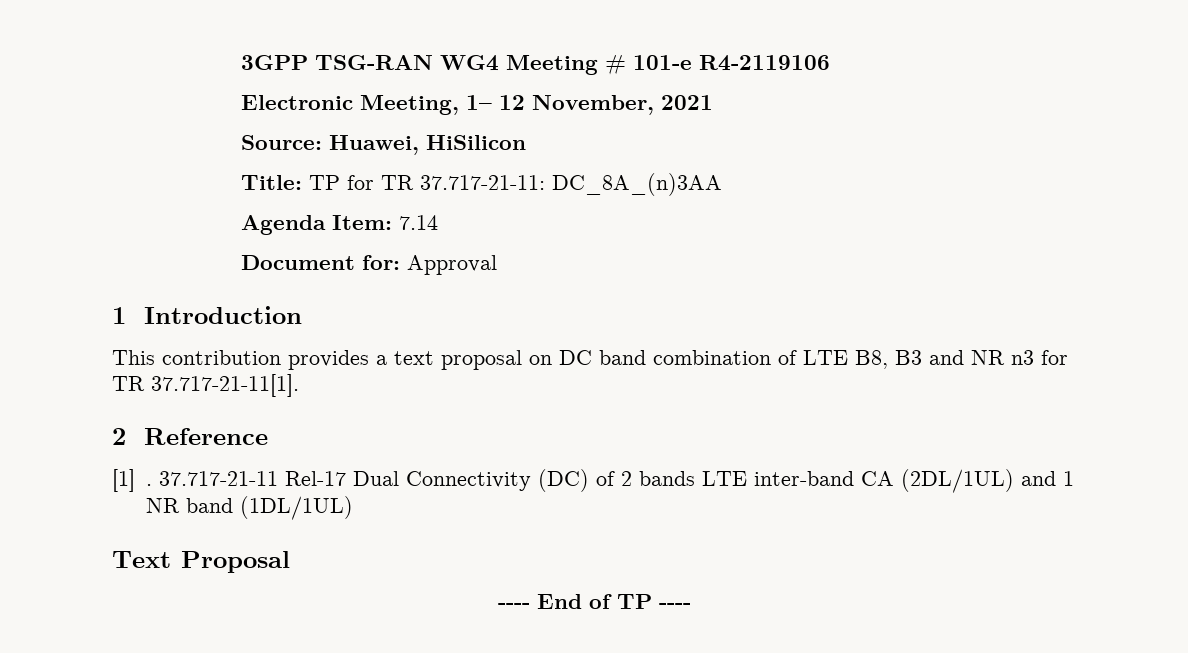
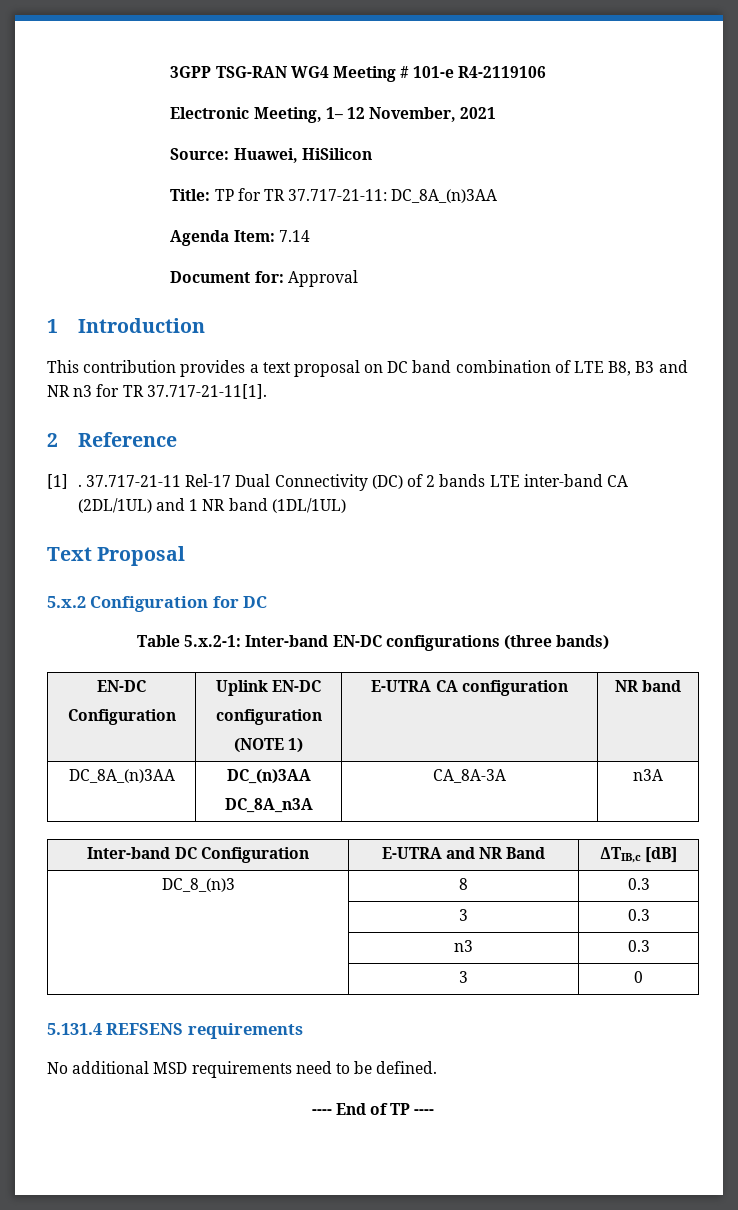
+ 5.x.2 Configuration for DC
+ Table 5.x.2-1: Inter-band EN-DC configurations (three bands)
+ EN-DC
+ Configuration | Uplink EN-DC
+ configuration
+ (NOTE 1) | E-UTRA CA configuration | NR band
+ DC_8A_(n)3AA | DC_(n)3AA
+ DC_8A_n3A | CA_8A-3A | n3A
+ Inter-band DC Configuration | E-UTRA and NR Band | ΔTIB,c [dB]
+ DC_8_(n)3 | 8 | 0.3
+ | 3 | 0.3
+ | n3 | 0.3
+ | 3 | 0
+ 5.131.4 REFSENS requirements
+ No additional MSD requirements need to be defined.

